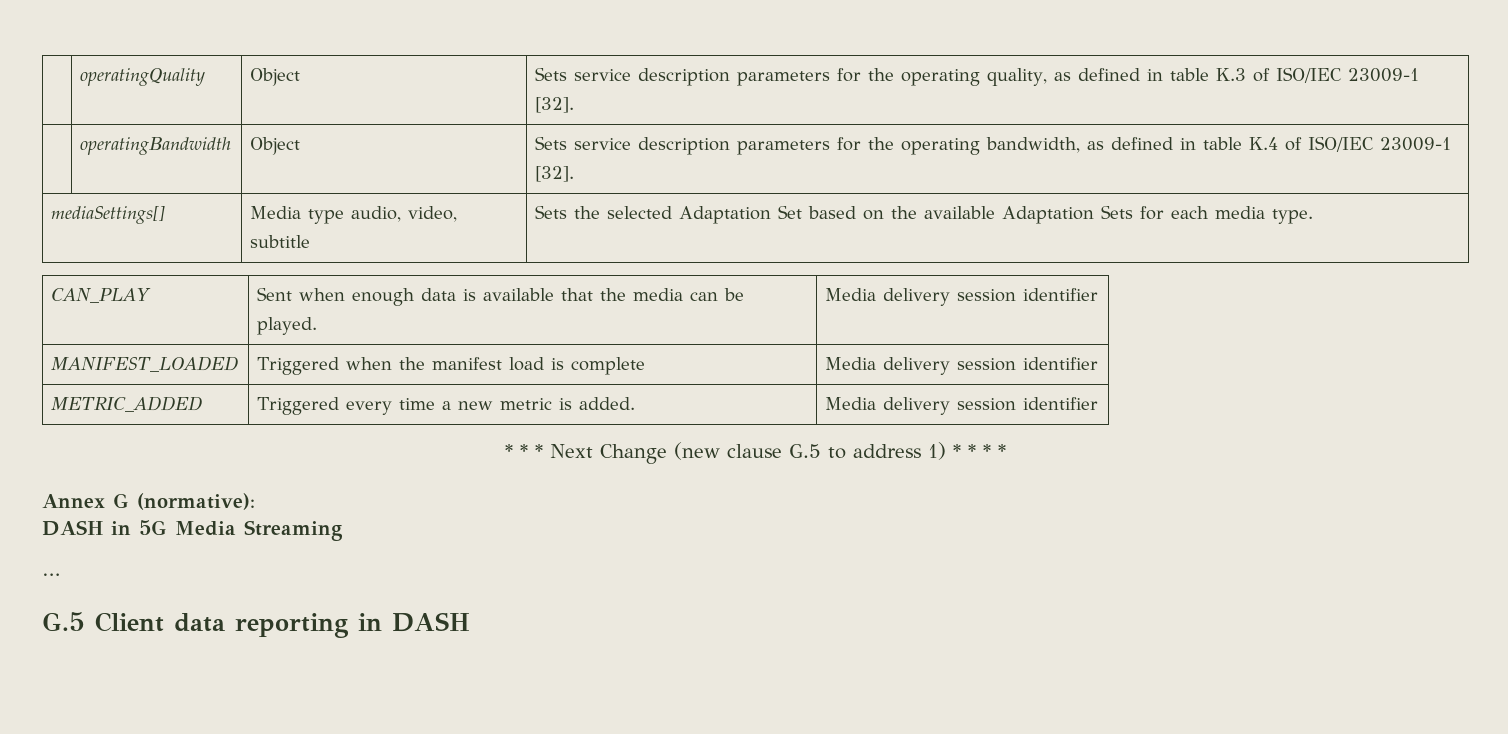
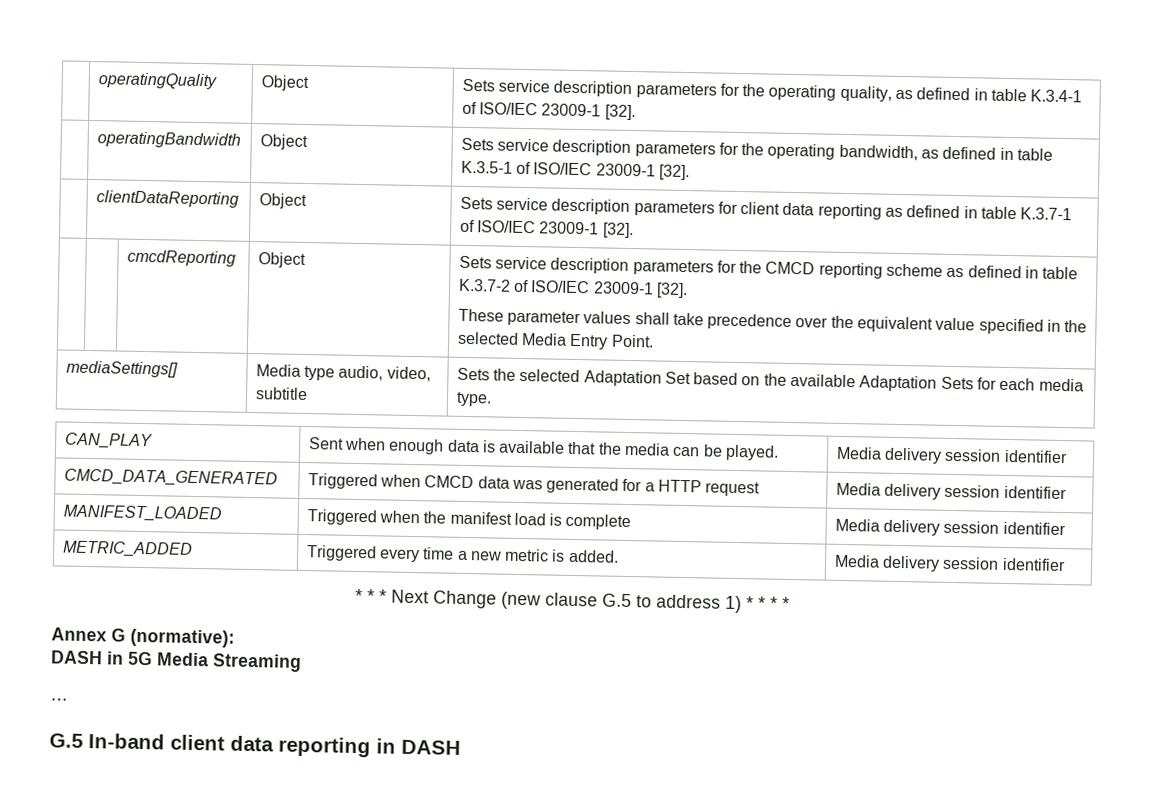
- | operatingQuality | Object | Sets service description parameters for the operating quality, as defined in table K.3 of ISO/IEC 23009-1 [32].
+ | operatingQuality | Object | Sets service description parameters for the operating quality, as defined in table K.3.4-1 of ISO/IEC 23009-1 [32].
- | operatingBandwidth | Object | Sets service description parameters for the operating bandwidth, as defined in table K.4 of ISO/IEC 23009-1 [32].
+ | operatingBandwidth | Object | Sets service description parameters for the operating bandwidth, as defined in table K.3.5-1 of ISO/IEC 23009-1 [32].
+ | clientDataReporting | Object | Sets service description parameters for client data reporting as defined in table K.3.7-1 of ISO/IEC 23009-1 [32].
+ | | cmcdReporting | Object | Sets service description parameters for the CMCD reporting scheme as defined in table K.3.7-2 of ISO/IEC 23009-1 [32].
+ These parameter values shall take precedence over the equivalent value specified in the selected Media Entry Point.
+ CMCD_DATA_GENERATED | Triggered when CMCD data was generated for a HTTP request | Media delivery session identifier
- G.5 Client data reporting in DASH
+ G.5 In-band client data reporting in DASH

